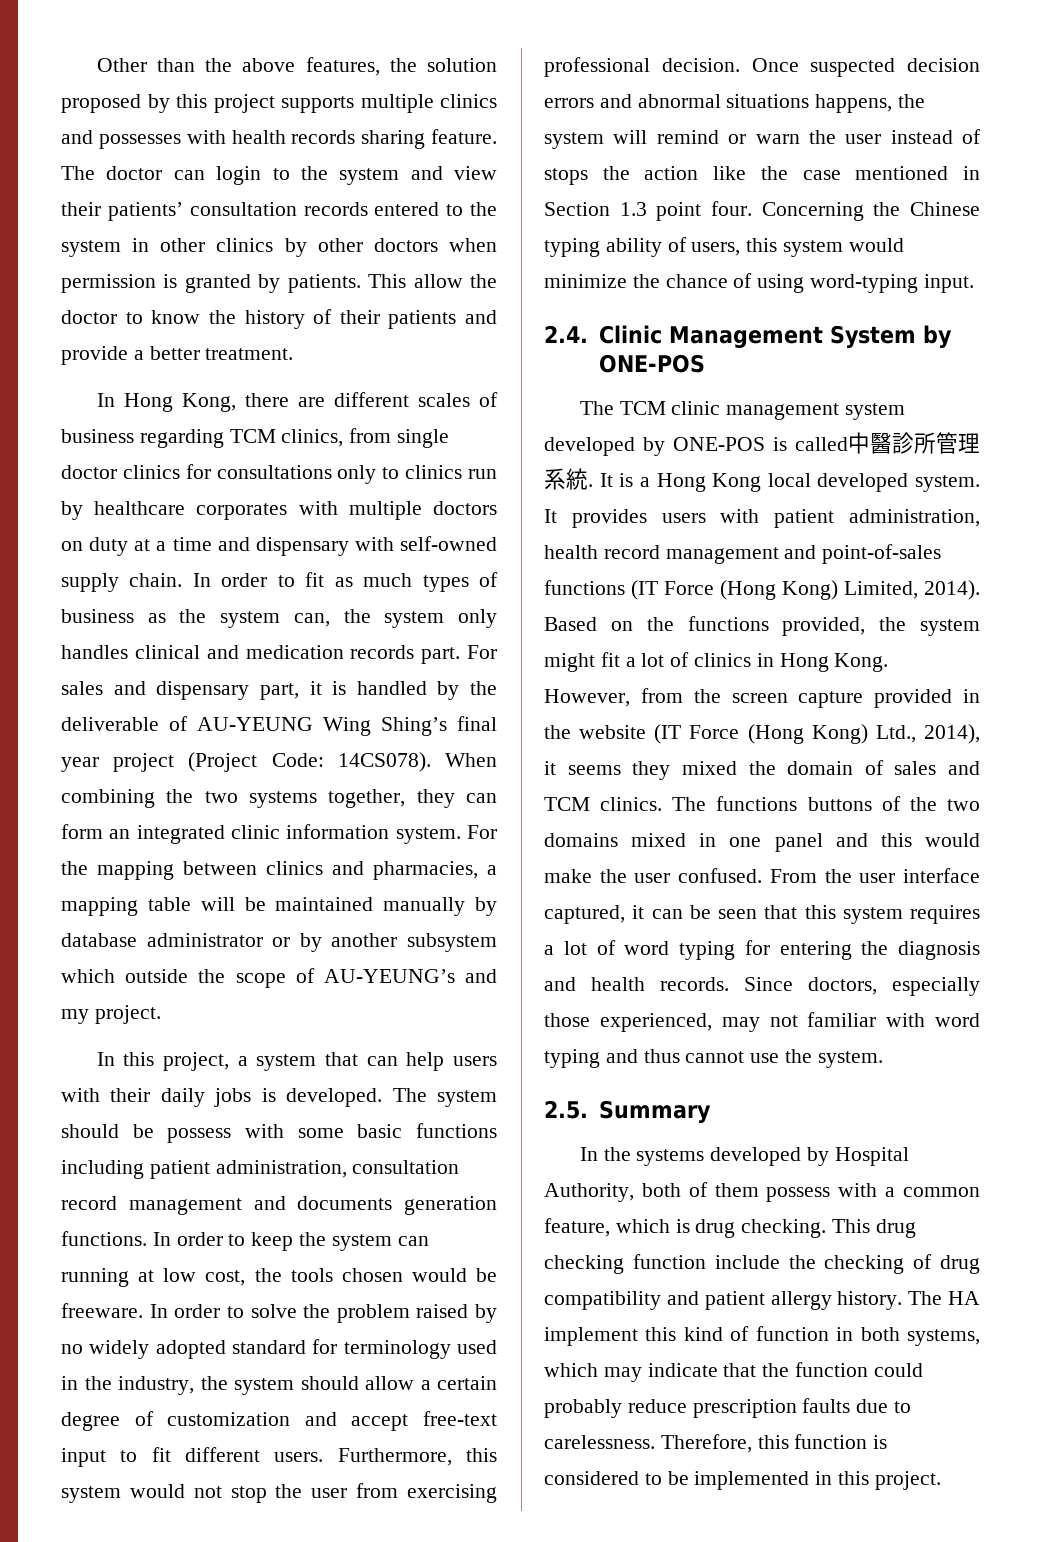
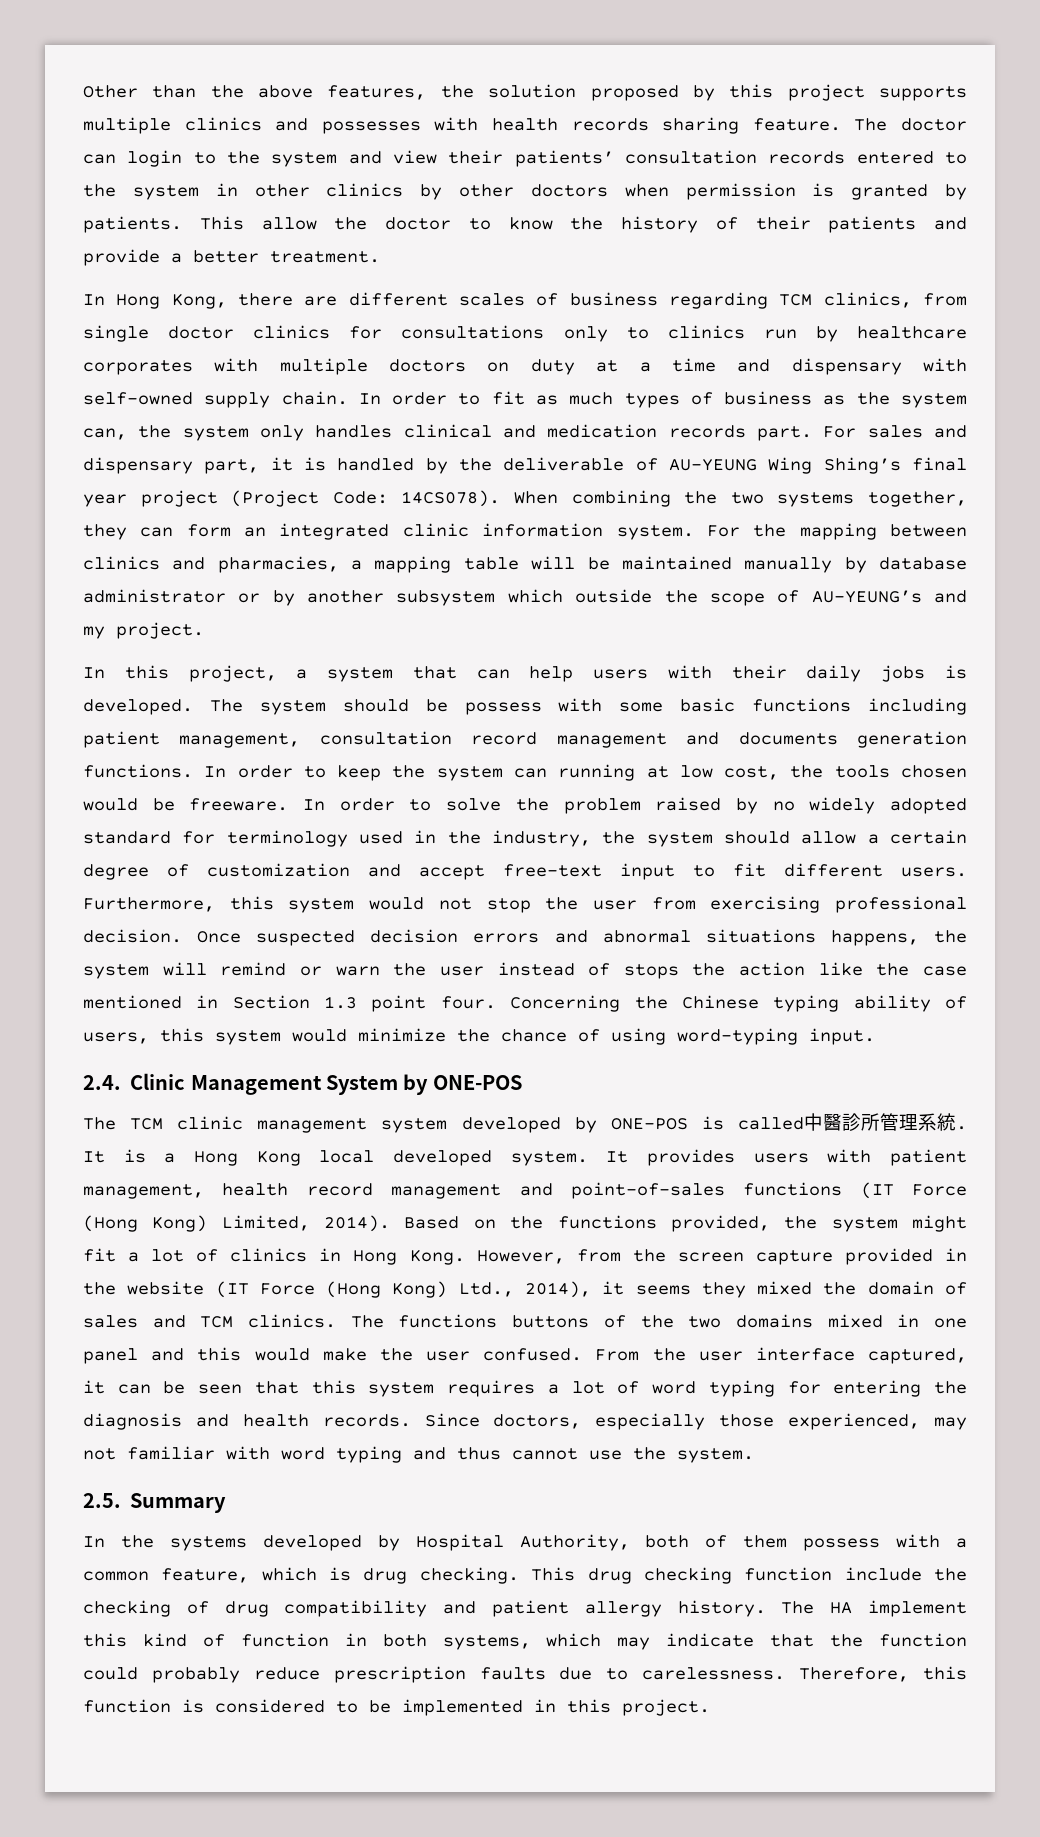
- The system should be possess with some basic functions including patient administration, consultation record management and documents generation functions.
+ The system should be possess with some basic functions including patient management, consultation record management and documents generation functions.
- It provides users with patient administration, health record management and point-of-sales functions (IT Force (Hong Kong) Limited, 2014).
+ It provides users with patient management, health record management and point-of-sales functions (IT Force (Hong Kong) Limited, 2014).

